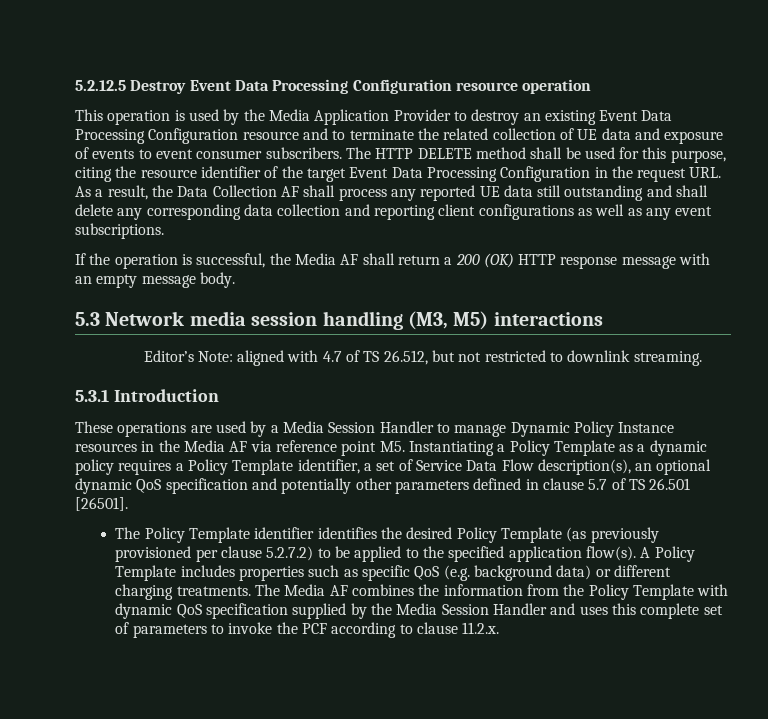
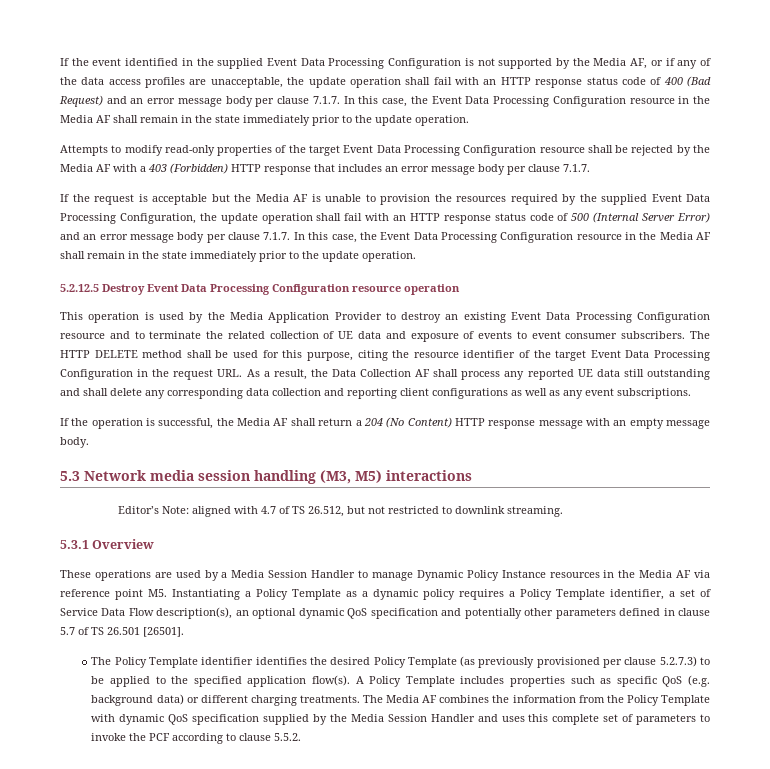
+ If the event identified in the supplied Event Data Processing Configuration is not supported by the Media AF, or if any of the data access profiles are unacceptable, the update operation shall fail with an HTTP response status code of 400 (Bad Request) and an error message body per clause 7.1.7. In this case, the Event Data Processing Configuration resource in the Media AF shall remain in the state immediately prior to the update operation.
+ Attempts to modify read-only properties of the target Event Data Processing Configuration resource shall be rejected by the Media AF with a 403 (Forbidden) HTTP response that includes an error message body per clause 7.1.7.
+ If the request is acceptable but the Media AF is unable to provision the resources required by the supplied Event Data Processing Configuration, the update operation shall fail with an HTTP response status code of 500 (Internal Server Error) and an error message body per clause 7.1.7. In this case, the Event Data Processing Configuration resource in the Media AF shall remain in the state immediately prior to the update operation.
- If the operation is successful, the Media AF shall return a 200 (OK) HTTP response message with an empty message body.
+ If the operation is successful, the Media AF shall return a 204 (No Content) HTTP response message with an empty message body.
- 5.3.1 Introduction
+ 5.3.1 Overview
- The Policy Template identifier identifies the desired Policy Template (as previously provisioned per clause 5.2.7.2) to be applied to the specified application flow(s).
+ The Policy Template identifier identifies the desired Policy Template (as previously provisioned per clause 5.2.7.3) to be applied to the specified application flow(s).
- The Media AF combines the information from the Policy Template with dynamic QoS specification supplied by the Media Session Handler and uses this complete set of parameters to invoke the PCF according to clause 11.2.x.
+ The Media AF combines the information from the Policy Template with dynamic QoS specification supplied by the Media Session Handler and uses this complete set of parameters to invoke the PCF according to clause 5.5.2.

